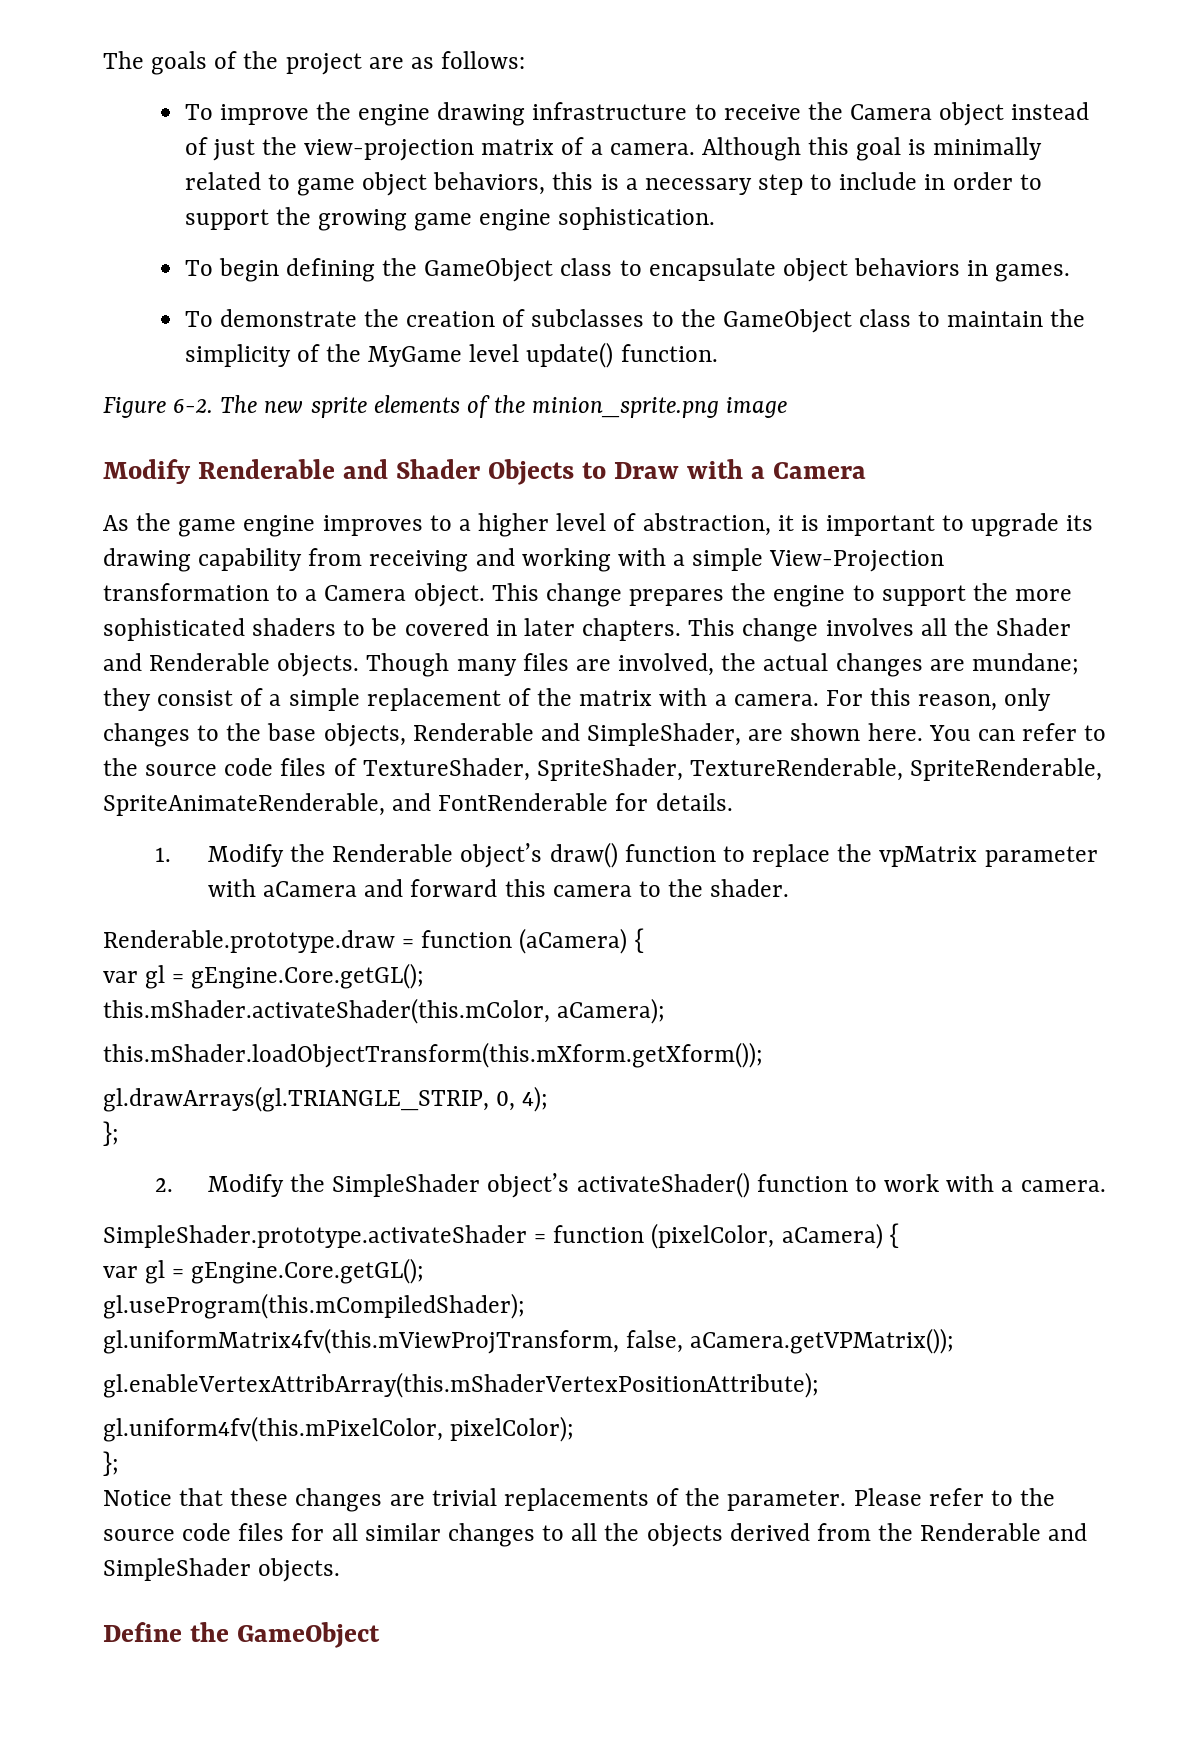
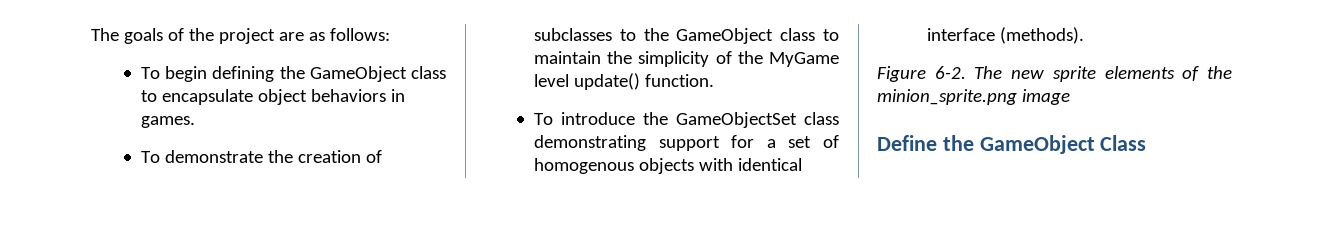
- To improve the engine drawing infrastructure to receive the Camera object instead of just the view-projection matrix of a camera. Although this goal is minimally related to game object behaviors, this is a necessary step to include in order to support the growing game engine sophistication.
+ To introduce the GameObjectSet class demonstrating support for a set of homogenous objects with identical interface (methods).
- Modify Renderable and Shader Objects to Draw with a Camera
- As the game engine improves to a higher level of abstraction, it is important to upgrade its drawing capability from receiving and working with a simple View-Projection transformation to a Camera object. This change prepares the engine to support the more sophisticated shaders to be covered in later chapters. This change involves all the Shader and Renderable objects. Though many files are involved, the actual changes are mundane; they consist of a simple replacement of the matrix with a camera. For this reason, only changes to the base objects, Renderable and SimpleShader, are shown here. You can refer to the source code files of TextureShader, SpriteShader, TextureRenderable, SpriteRenderable, SpriteAnimateRenderable, and FontRenderable for details.
- 1. Modify the Renderable object’s draw() function to replace the vpMatrix parameter with aCamera and forward this camera to the shader.
- Renderable.prototype.draw = function (aCamera) {
- var gl = gEngine.Core.getGL();
- this.mShader.activateShader(this.mColor, aCamera);
- this.mShader.loadObjectTransform(this.mXform.getXform());
- gl.drawArrays(gl.TRIANGLE_STRIP, 0, 4);
- };
- 2. Modify the SimpleShader object’s activateShader() function to work with a camera.
- SimpleShader.prototype.activateShader = function (pixelColor, aCamera) {
- var gl = gEngine.Core.getGL();
- gl.useProgram(this.mCompiledShader);
- gl.uniformMatrix4fv(this.mViewProjTransform, false, aCamera.getVPMatrix());
- gl.enableVertexAttribArray(this.mShaderVertexPositionAttribute);
- gl.uniform4fv(this.mPixelColor, pixelColor);
- };
- Notice that these changes are trivial replacements of the parameter. Please refer to the source code files for all similar changes to all the objects derived from the Renderable and SimpleShader objects.
- Define the GameObject
+ Define the GameObject Class

